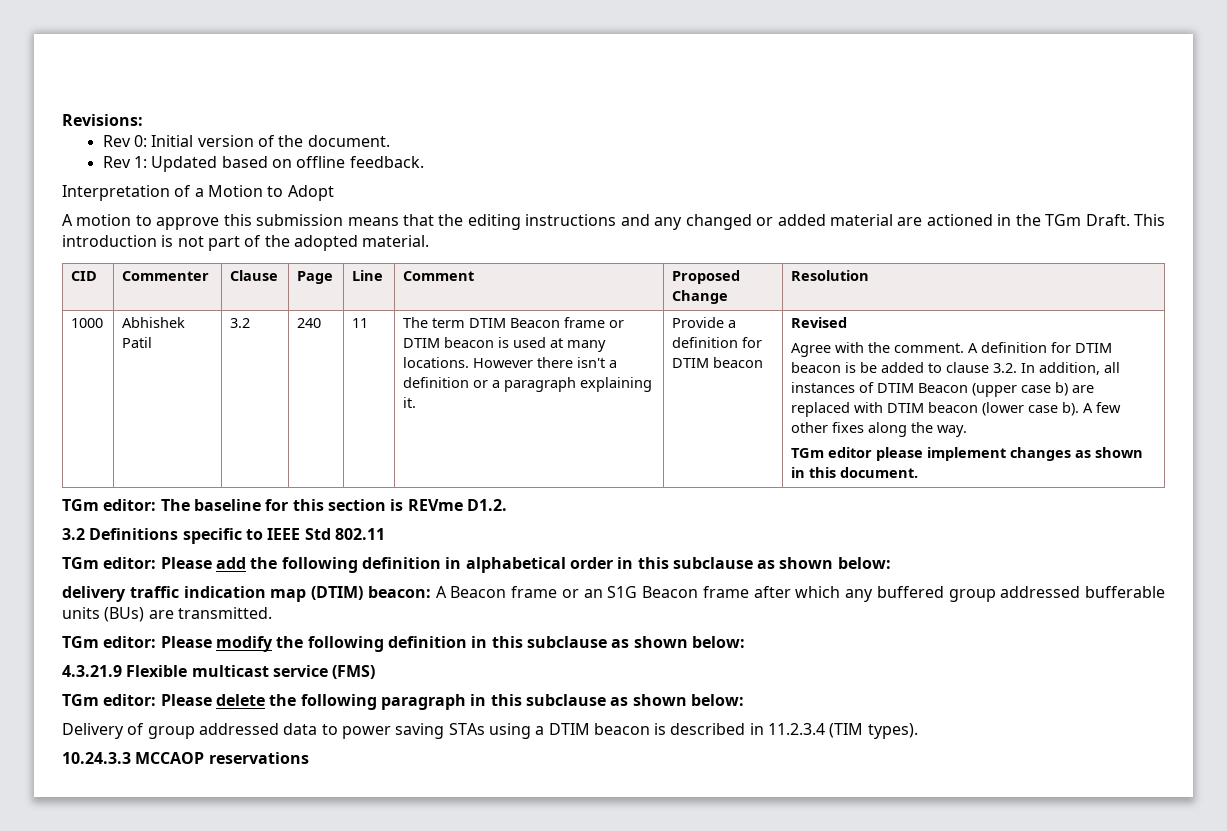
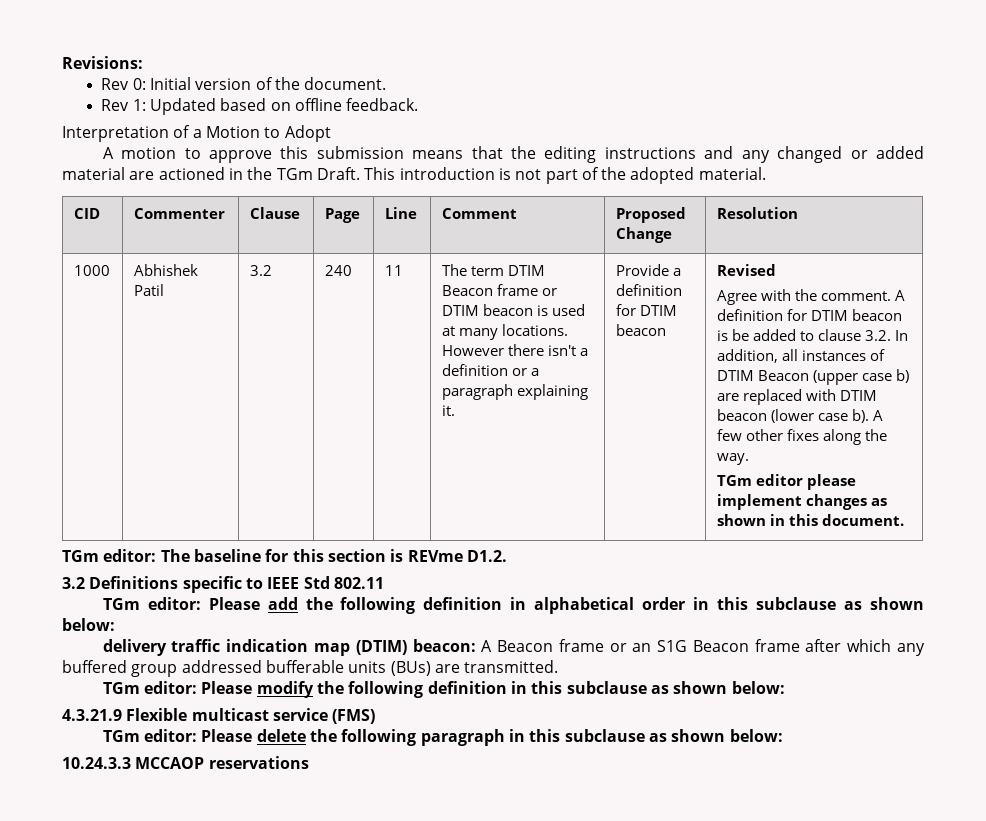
- Delivery of group addressed data to power saving STAs using a DTIM beacon is described in 11.2.3.4 (TIM types).

